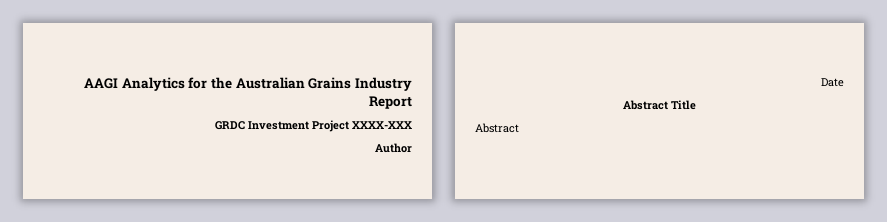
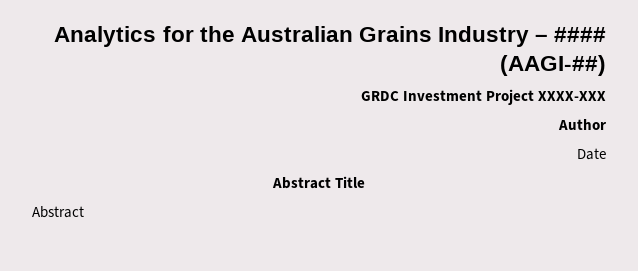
- AAGI Analytics for the Australian Grains Industry Report
+ Analytics for the Australian Grains Industry – #### (AAGI-##)

